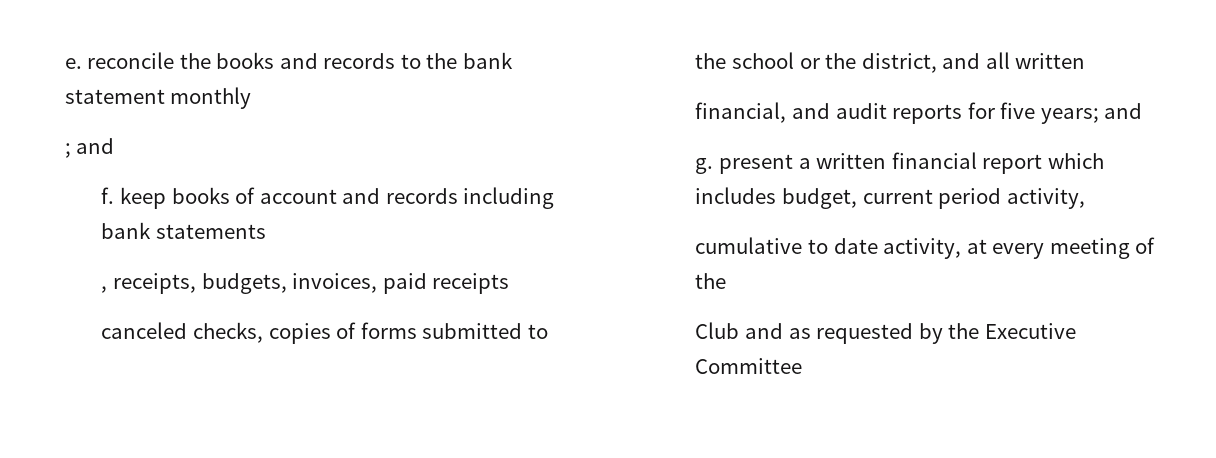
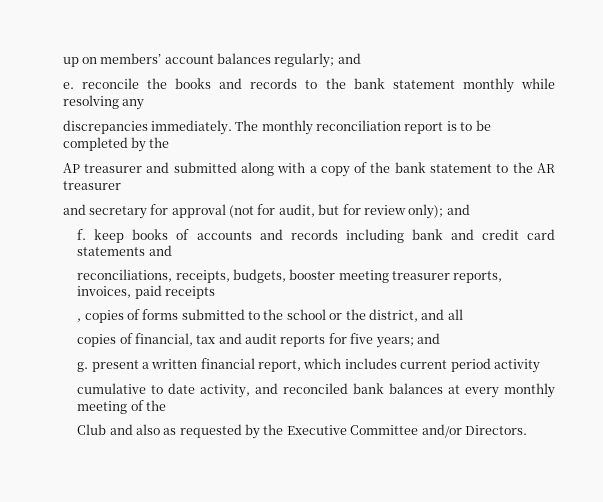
+ up on members’ account balances regularly; and
- e. reconcile the books and records to the bank statement monthly
- ; and
+ e. reconcile the books and records to the bank statement monthly while resolving any
+ discrepancies immediately. The monthly reconciliation report is to be completed by the
+ AP treasurer and submitted along with a copy of the bank statement to the AR treasurer
+ and secretary for approval (not for audit, but for review only); and
- f. keep books of account and records including bank statements
- , receipts, budgets, invoices, paid receipts
+ f. keep books of accounts and records including bank and credit card statements and
+ reconciliations, receipts, budgets, booster meeting treasurer reports, invoices, paid receipts
- canceled checks, copies of forms submitted to the school or the district, and all written
- financial, and audit reports for five years; and
+ , copies of forms submitted to the school or the district, and all
+ copies of financial, tax and audit reports for five years; and
- g. present a written financial report which includes budget, current period activity,
+ g. present a written financial report, which includes current period activity
- cumulative to date activity, at every meeting of the
+ cumulative to date activity, and reconciled bank balances at every monthly meeting of the
- Club and as requested by the Executive Committee
+ Club and also as requested by the Executive Committee and/or Directors.

